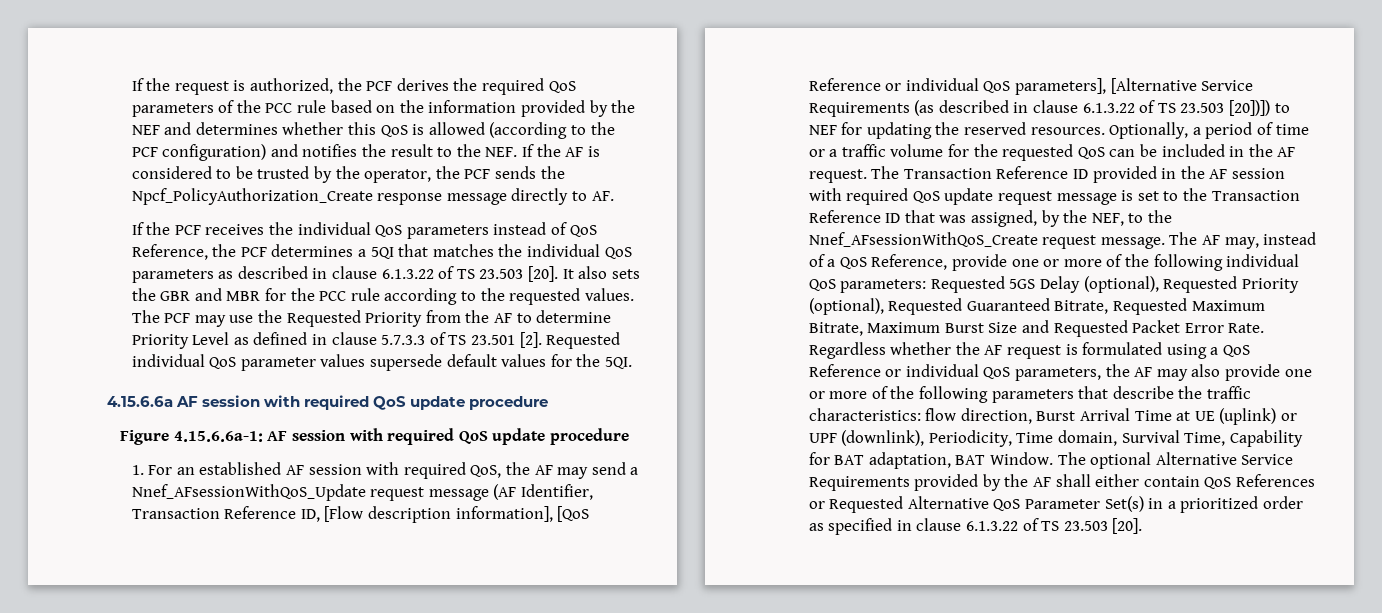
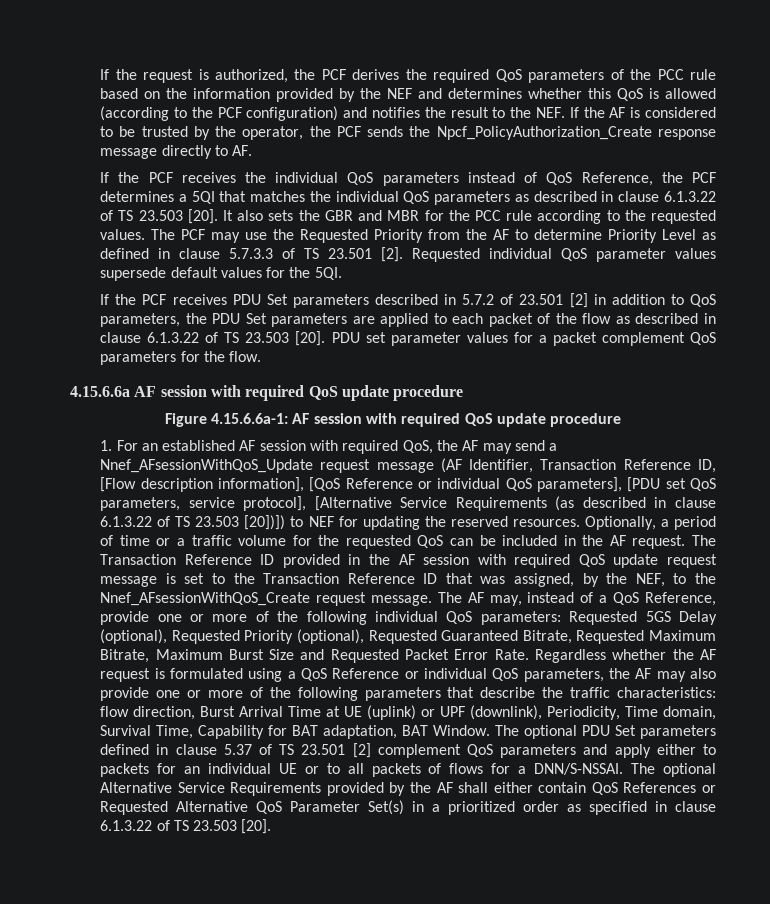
+ If the PCF receives PDU Set parameters described in 5.7.2 of 23.501 [2] in addition to QoS parameters, the PDU Set parameters are applied to each packet of the flow as described in clause 6.1.3.22 of TS 23.503 [20]. PDU set parameter values for a packet complement QoS parameters for the flow.
- 1. For an established AF session with required QoS, the AF may send a Nnef_AFsessionWithQoS_Update request message (AF Identifier, Transaction Reference ID, [Flow description information], [QoS Reference or individual QoS parameters], [Alternative Service Requirements (as described in clause 6.1.3.22 of TS 23.503 [20])]) to NEF for updating the reserved resources.
+ 1. For an established AF session with required QoS, the AF may send a Nnef_AFsessionWithQoS_Update request message (AF Identifier, Transaction Reference ID, [Flow description information], [QoS Reference or individual QoS parameters], [PDU set QoS parameters, service protocol], [Alternative Service Requirements (as described in clause 6.1.3.22 of TS 23.503 [20])]) to NEF for updating the reserved resources.
- The optional Alternative Service Requirements provided by the AF shall either contain QoS References or Requested Alternative QoS Parameter Set(s) in a prioritized order as specified in clause 6.1.3.22 of TS 23.503 [20].
+ The optional PDU Set parameters defined in clause 5.37 of TS 23.501 [2] complement QoS parameters and apply either to packets for an individual UE or to all packets of flows for a DNN/S-NSSAI. The optional Alternative Service Requirements provided by the AF shall either contain QoS References or Requested Alternative QoS Parameter Set(s) in a prioritized order as specified in clause 6.1.3.22 of TS 23.503 [20].

